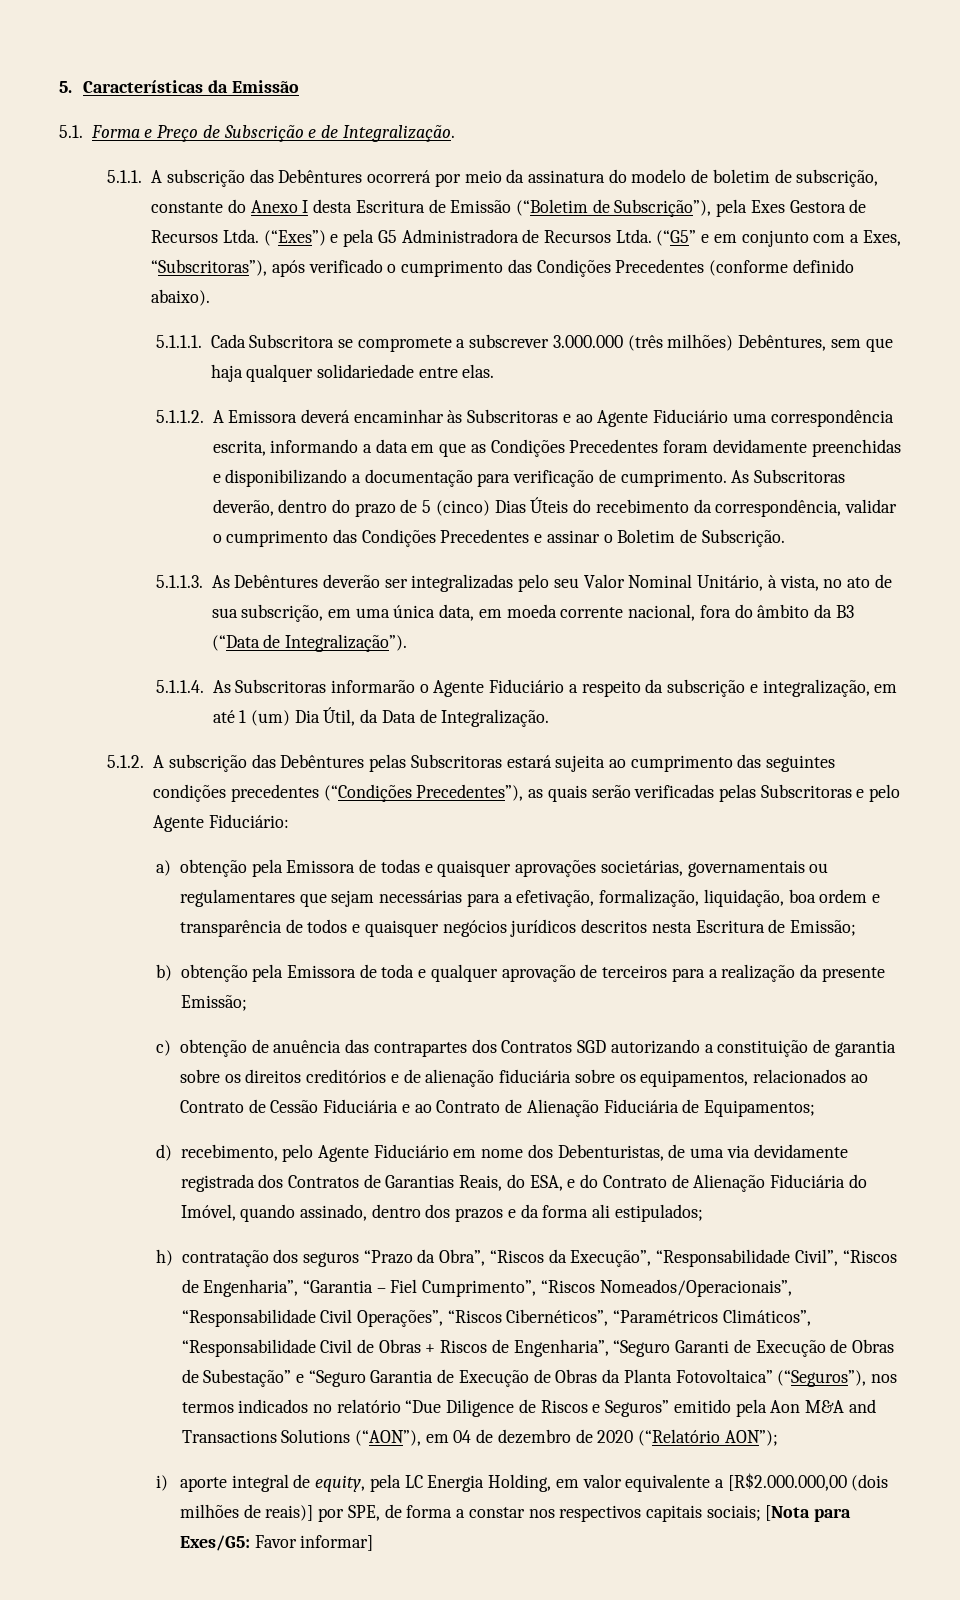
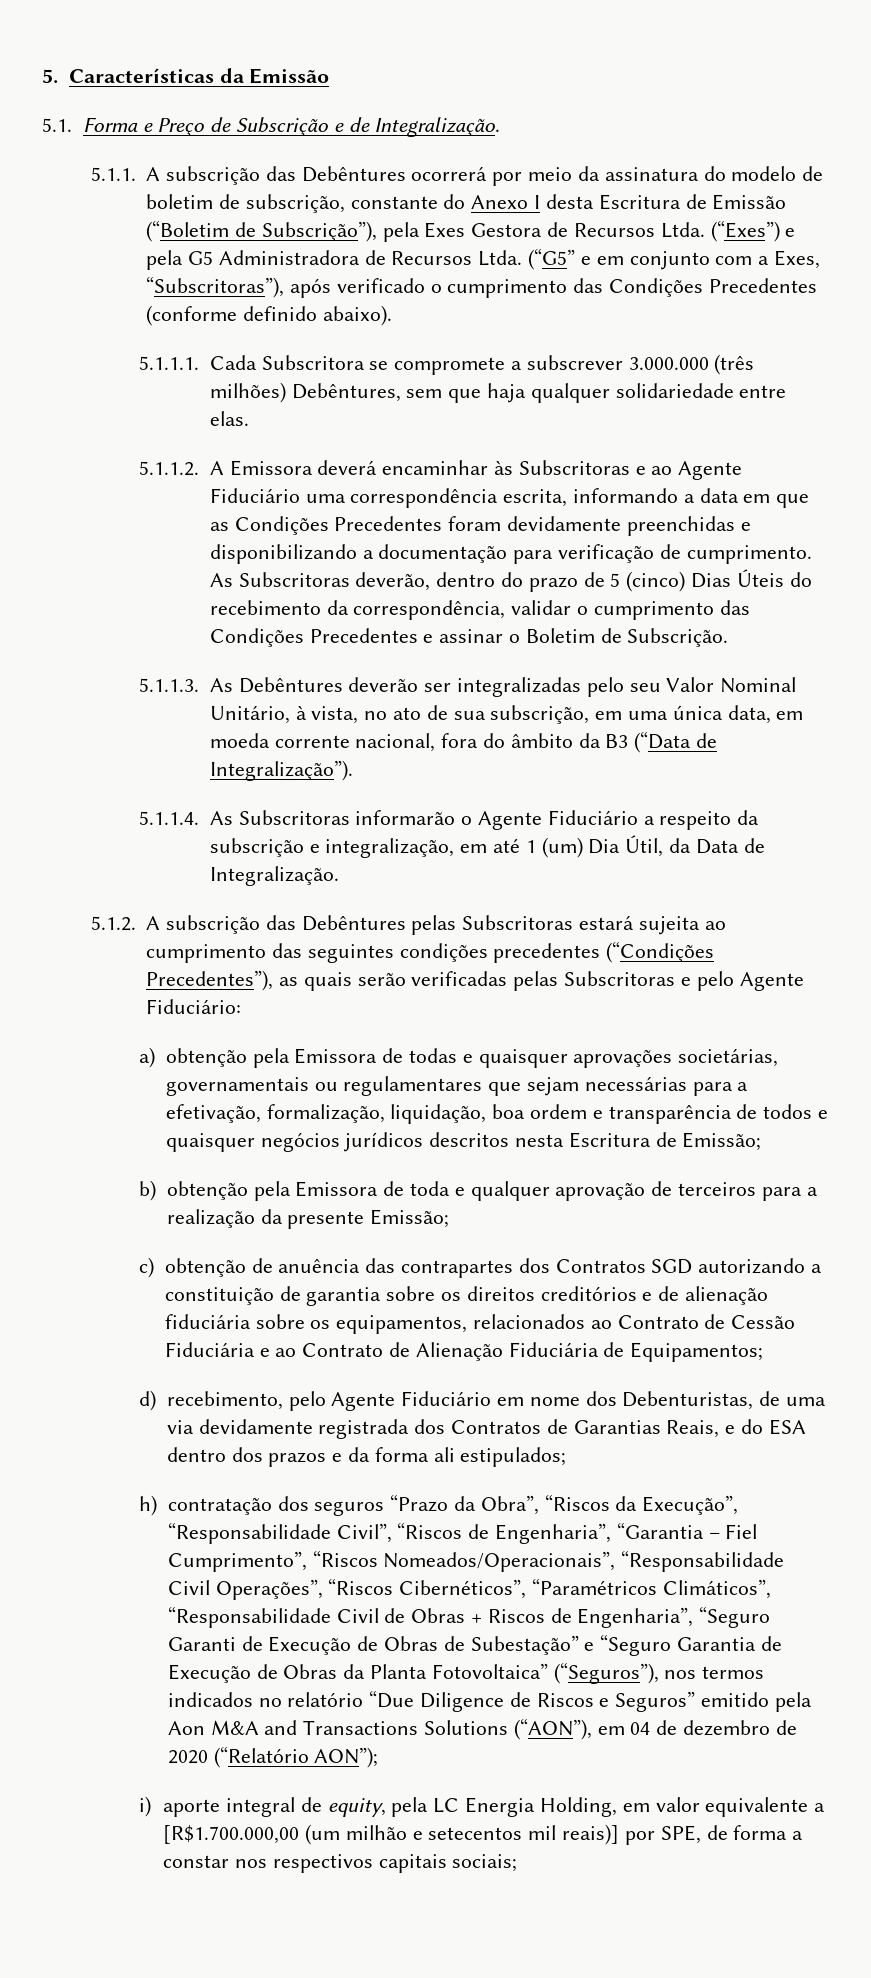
- d) recebimento, pelo Agente Fiduciário em nome dos Debenturistas, de uma via devidamente registrada dos Contratos de Garantias Reais, do ESA, e do Contrato de Alienação Fiduciária do Imóvel, quando assinado, dentro dos prazos e da forma ali estipulados;
+ d) recebimento, pelo Agente Fiduciário em nome dos Debenturistas, de uma via devidamente registrada dos Contratos de Garantias Reais, e do ESA dentro dos prazos e da forma ali estipulados;
- i) aporte integral de equity, pela LC Energia Holding, em valor equivalente a [R$2.000.000,00 (dois milhões de reais)] por SPE, de forma a constar nos respectivos capitais sociais; [Nota para Exes/G5: Favor informar]
+ i) aporte integral de equity, pela LC Energia Holding, em valor equivalente a [R$1.700.000,00 (um milhão e setecentos mil reais)] por SPE, de forma a constar nos respectivos capitais sociais;

